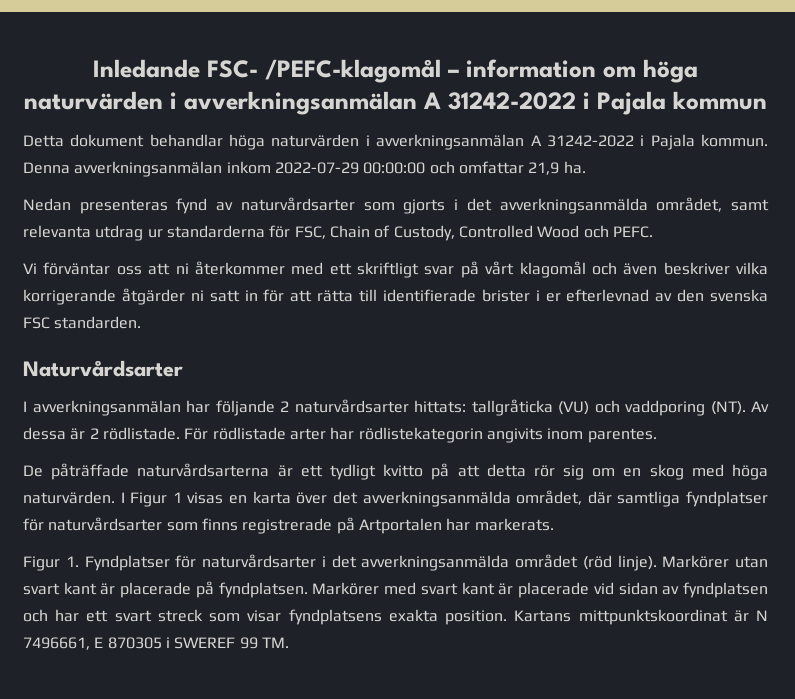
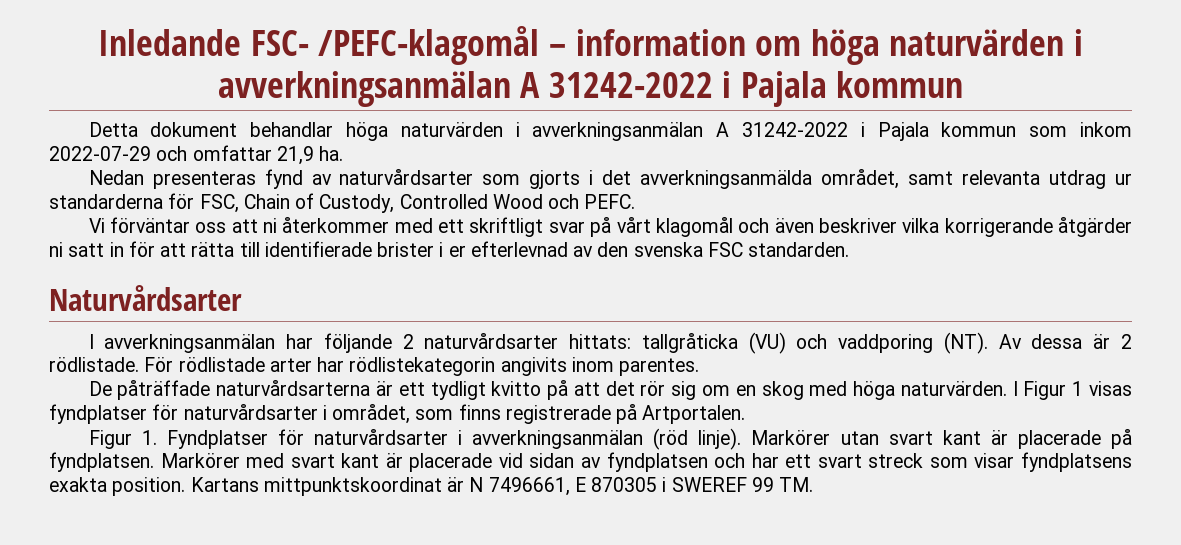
- Detta dokument behandlar höga naturvärden i avverkningsanmälan A 31242-2022 i Pajala kommun. Denna avverkningsanmälan inkom 2022-07-29 00:00:00 och omfattar 21,9 ha.
+ Detta dokument behandlar höga naturvärden i avverkningsanmälan A 31242-2022 i Pajala kommun som inkom 2022-07-29 och omfattar 21,9 ha.
- De påträffade naturvårdsarterna är ett tydligt kvitto på att detta rör sig om en skog med höga naturvärden.
+ De påträffade naturvårdsarterna är ett tydligt kvitto på att det rör sig om en skog med höga naturvärden.
- I Figur 1 visas en karta över det avverkningsanmälda området, där samtliga fyndplatser för naturvårdsarter som finns registrerade på Artportalen har markerats.
+ I Figur 1 visas fyndplatser för naturvårdsarter i området, som finns registrerade på Artportalen.
- Figur 1. Fyndplatser för naturvårdsarter i det avverkningsanmälda området (röd linje).
+ Figur 1. Fyndplatser för naturvårdsarter i avverkningsanmälan (röd linje).

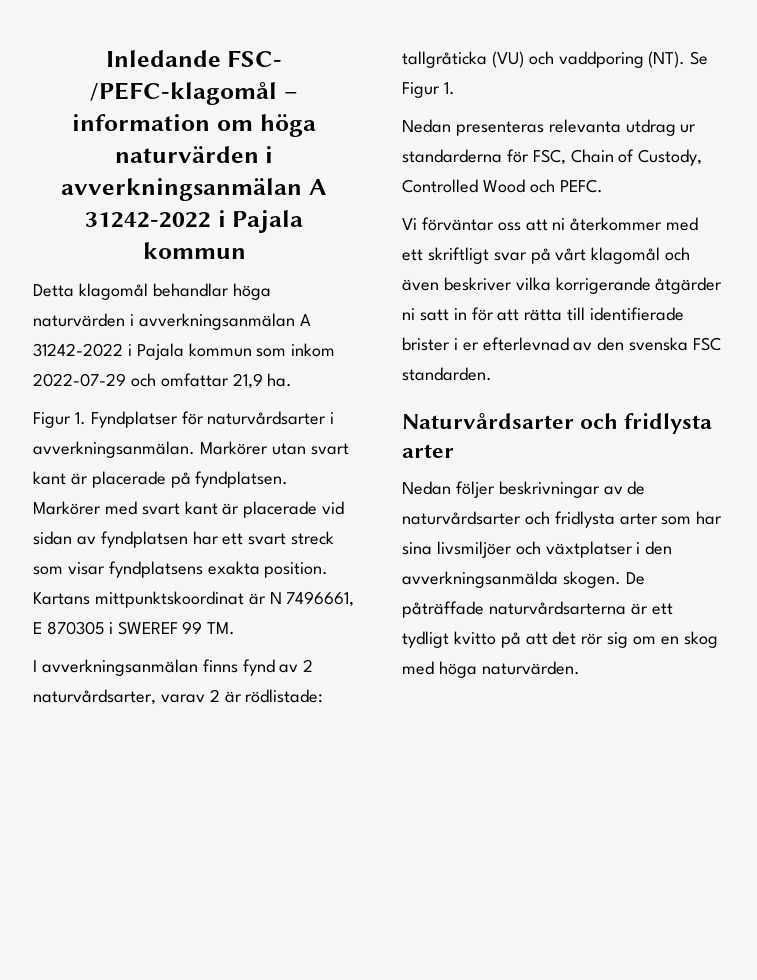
- Detta dokument behandlar höga naturvärden i avverkningsanmälan A 31242-2022 i Pajala kommun som inkom 2022-07-29 och omfattar 21,9 ha.
+ Detta klagomål behandlar höga naturvärden i avverkningsanmälan A 31242-2022 i Pajala kommun som inkom 2022-07-29 och omfattar 21,9 ha.
- Nedan presenteras fynd av naturvårdsarter som gjorts i det avverkningsanmälda området, samt relevanta utdrag ur standarderna för FSC, Chain of Custody, Controlled Wood och PEFC.
+ Figur 1. Fyndplatser för naturvårdsarter i avverkningsanmälan. Markörer utan svart kant är placerade på fyndplatsen. Markörer med svart kant är placerade vid sidan av fyndplatsen har ett svart streck som visar fyndplatsens exakta position. Kartans mittpunktskoordinat är N 7496661, E 870305 i SWEREF 99 TM.
+ I avverkningsanmälan finns fynd av 2 naturvårdsarter, varav 2 är rödlistade: tallgråticka (VU) och vaddporing (NT). Se Figur 1.
+ Nedan presenteras relevanta utdrag ur standarderna för FSC, Chain of Custody, Controlled Wood och PEFC.
- Naturvårdsarter
- I avverkningsanmälan har följande 2 naturvårdsarter hittats: tallgråticka (VU) och vaddporing (NT). Av dessa är 2 rödlistade. För rödlistade arter har rödlistekategorin angivits inom parentes.
- De påträffade naturvårdsarterna är ett tydligt kvitto på att det rör sig om en skog med höga naturvärden. I Figur 1 visas fyndplatser för naturvårdsarter i området, som finns registrerade på Artportalen.
- Figur 1. Fyndplatser för naturvårdsarter i avverkningsanmälan (röd linje). Markörer utan svart kant är placerade på fyndplatsen. Markörer med svart kant är placerade vid sidan av fyndplatsen och har ett svart streck som visar fyndplatsens exakta position. Kartans mittpunktskoordinat är N 7496661, E 870305 i SWEREF 99 TM.
+ Naturvårdsarter och fridlysta arter
+ Nedan följer beskrivningar av de naturvårdsarter och fridlysta arter som har sina livsmiljöer och växtplatser i den avverkningsanmälda skogen. De påträffade naturvårdsarterna är ett tydligt kvitto på att det rör sig om en skog med höga naturvärden.

